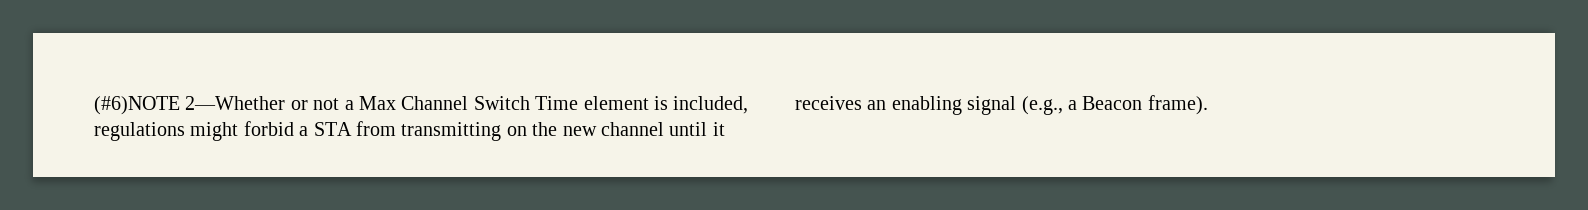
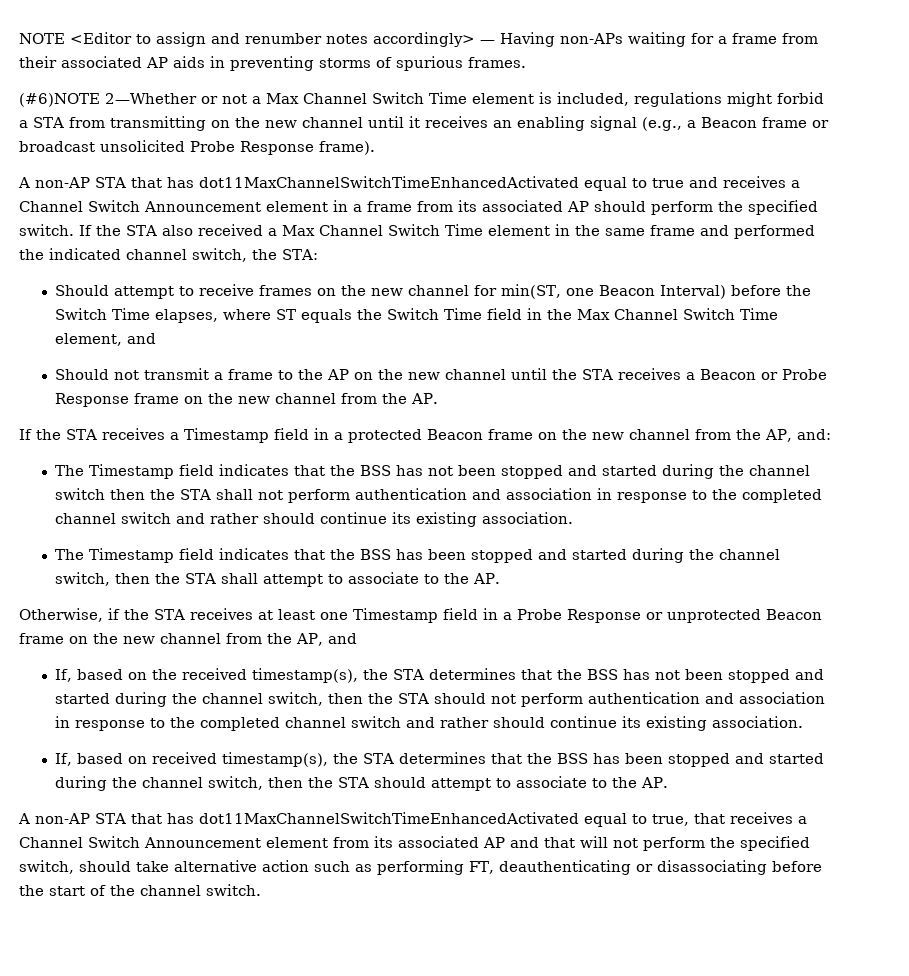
+ NOTE <Editor to assign and renumber notes accordingly> — Having non-APs waiting for a frame from their associated AP aids in preventing storms of spurious frames.
- (#6)NOTE 2—Whether or not a Max Channel Switch Time element is included, regulations might forbid a STA from transmitting on the new channel until it receives an enabling signal (e.g., a Beacon frame).
+ (#6)NOTE 2—Whether or not a Max Channel Switch Time element is included, regulations might forbid a STA from transmitting on the new channel until it receives an enabling signal (e.g., a Beacon frame or broadcast unsolicited Probe Response frame).
+ A non-AP STA that has dot11MaxChannelSwitchTimeEnhancedActivated equal to true and receives a Channel Switch Announcement element in a frame from its associated AP should perform the specified switch. If the STA also received a Max Channel Switch Time element in the same frame and performed the indicated channel switch, the STA:
+ Should attempt to receive frames on the new channel for min(ST, one Beacon Interval) before the Switch Time elapses, where ST equals the Switch Time field in the Max Channel Switch Time element, and
+ Should not transmit a frame to the AP on the new channel until the STA receives a Beacon or Probe Response frame on the new channel from the AP.
+ If the STA receives a Timestamp field in a protected Beacon frame on the new channel from the AP, and:
+ The Timestamp field indicates that the BSS has not been stopped and started during the channel switch then the STA shall not perform authentication and association in response to the completed channel switch and rather should continue its existing association.
+ The Timestamp field indicates that the BSS has been stopped and started during the channel switch, then the STA shall attempt to associate to the AP.
+ Otherwise, if the STA receives at least one Timestamp field in a Probe Response or unprotected Beacon frame on the new channel from the AP, and
+ If, based on the received timestamp(s), the STA determines that the BSS has not been stopped and started during the channel switch, then the STA should not perform authentication and association in response to the completed channel switch and rather should continue its existing association.
+ If, based on received timestamp(s), the STA determines that the BSS has been stopped and started during the channel switch, then the STA should attempt to associate to the AP.
+ A non-AP STA that has dot11MaxChannelSwitchTimeEnhancedActivated equal to true, that receives a Channel Switch Announcement element from its associated AP and that will not perform the specified switch, should take alternative action such as performing FT, deauthenticating or disassociating before the start of the channel switch.

